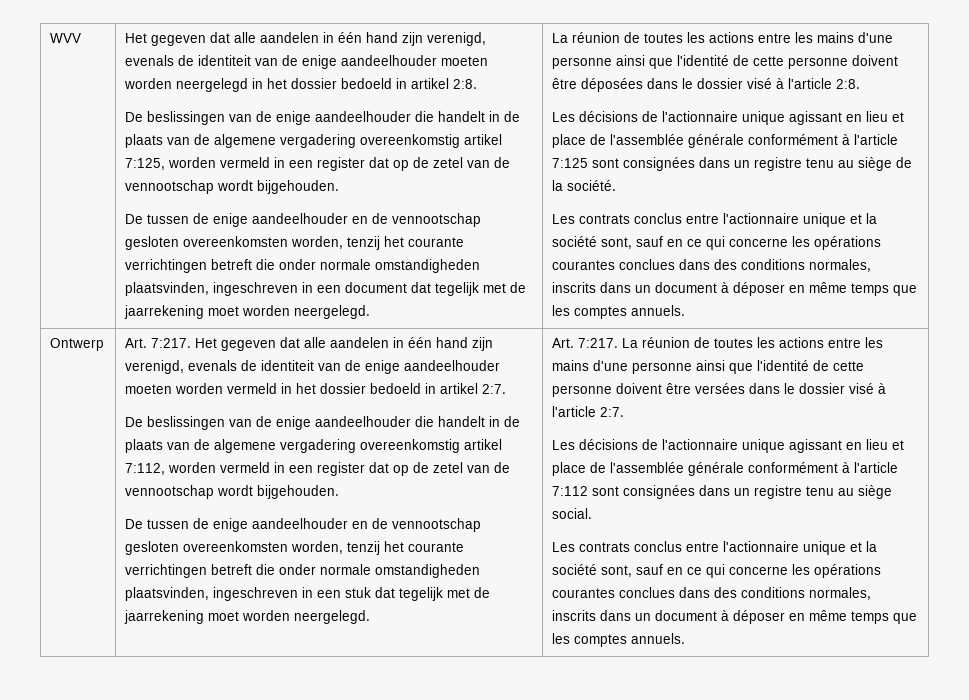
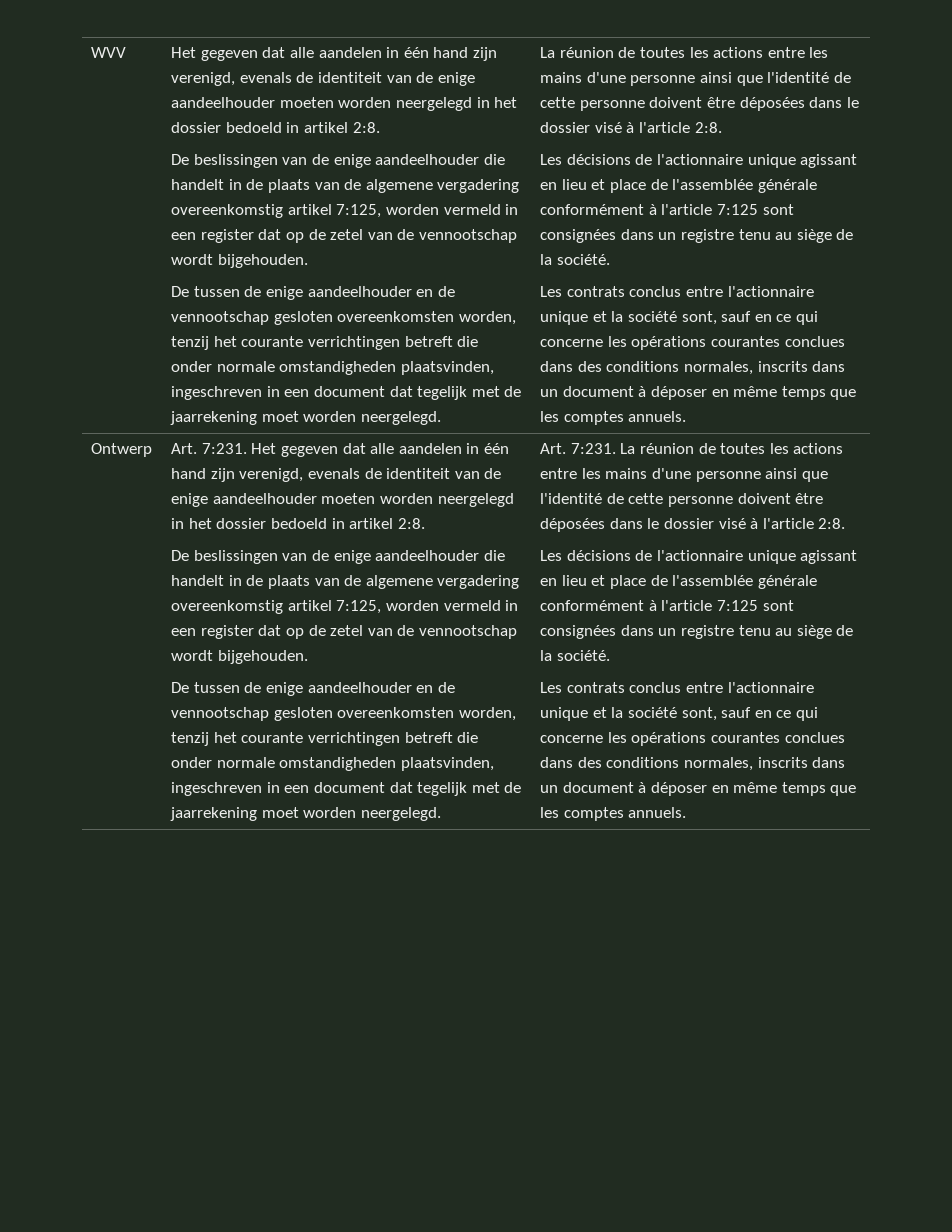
- Ontwerp | Art. 7:217. Het gegeven dat alle aandelen in één hand zijn verenigd, evenals de identiteit van de enige aandeelhouder moeten worden vermeld in het dossier bedoeld in artikel 2:7.
- De beslissingen van de enige aandeelhouder die handelt in de plaats van de algemene vergadering overeenkomstig artikel 7:112, worden vermeld in een register dat op de zetel van de vennootschap wordt bijgehouden.
- De tussen de enige aandeelhouder en de vennootschap gesloten overeenkomsten worden, tenzij het courante verrichtingen betreft die onder normale omstandigheden plaatsvinden, ingeschreven in een stuk dat tegelijk met de jaarrekening moet worden neergelegd. | Art. 7:217. La réunion de toutes les actions entre les mains d'une personne ainsi que l'identité de cette personne doivent être versées dans le dossier visé à l'article 2:7.
- Les décisions de l'actionnaire unique agissant en lieu et place de l'assemblée générale conformément à l'article 7:112 sont consignées dans un registre tenu au siège social.
+ Ontwerp | Art. 7:231. Het gegeven dat alle aandelen in één hand zijn verenigd, evenals de identiteit van de enige aandeelhouder moeten worden neergelegd in het dossier bedoeld in artikel 2:8.
+ De beslissingen van de enige aandeelhouder die handelt in de plaats van de algemene vergadering overeenkomstig artikel 7:125, worden vermeld in een register dat op de zetel van de vennootschap wordt bijgehouden.
+ De tussen de enige aandeelhouder en de vennootschap gesloten overeenkomsten worden, tenzij het courante verrichtingen betreft die onder normale omstandigheden plaatsvinden, ingeschreven in een document dat tegelijk met de jaarrekening moet worden neergelegd. | Art. 7:231. La réunion de toutes les actions entre les mains d'une personne ainsi que l'identité de cette personne doivent être déposées dans le dossier visé à l'article 2:8.
+ Les décisions de l'actionnaire unique agissant en lieu et place de l'assemblée générale conformément à l'article 7:125 sont consignées dans un registre tenu au siège de la société.

